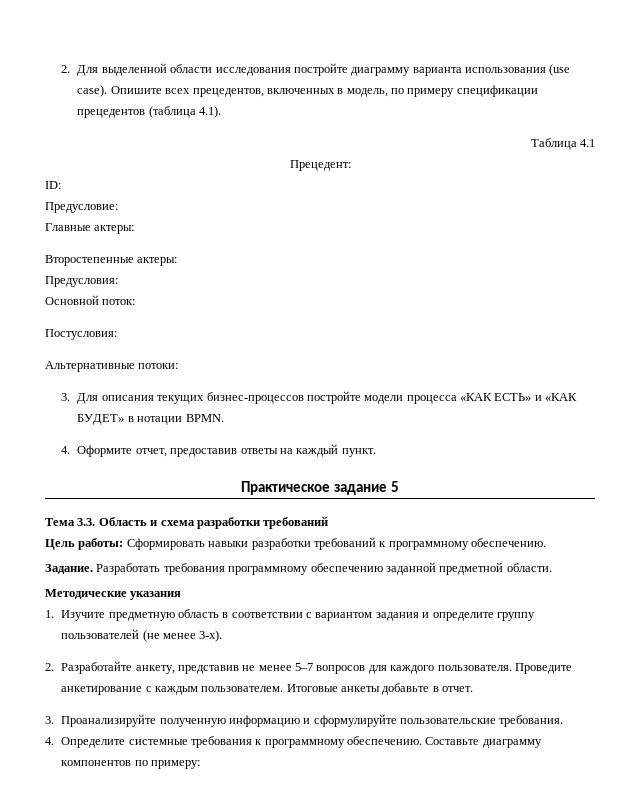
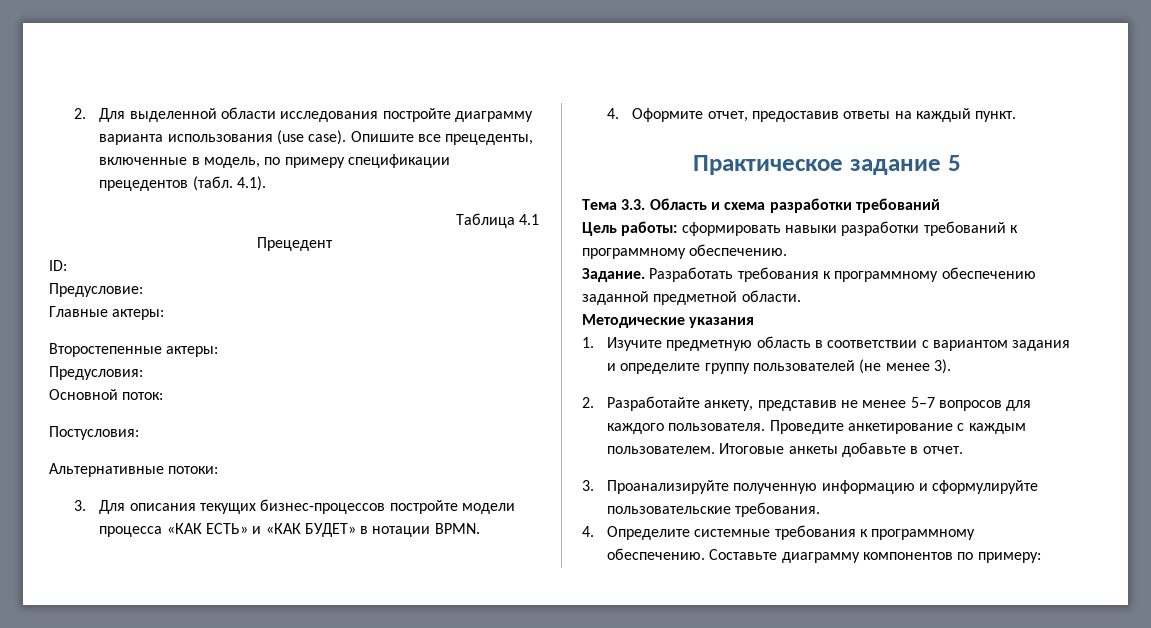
- Опишите всех прецедентов, включенных в модель, по примеру спецификации прецедентов (таблица 4.1).
+ Опишите все прецеденты, включенные в модель, по примеру спецификации прецедентов (табл. 4.1).
- Прецедент:
+ Прецедент
- Цель работы: Сформировать навыки разработки требований к программному обеспечению.
+ Цель работы: сформировать навыки разработки требований к программному обеспечению.
- Разработать требования программному обеспечению заданной предметной области.
+ Разработать требования к программному обеспечению заданной предметной области.
- 1. Изучите предметную область в соответствии с вариантом задания и определите группу пользователей (не менее 3-х).
+ 1. Изучите предметную область в соответствии с вариантом задания и определите группу пользователей (не менее 3).

